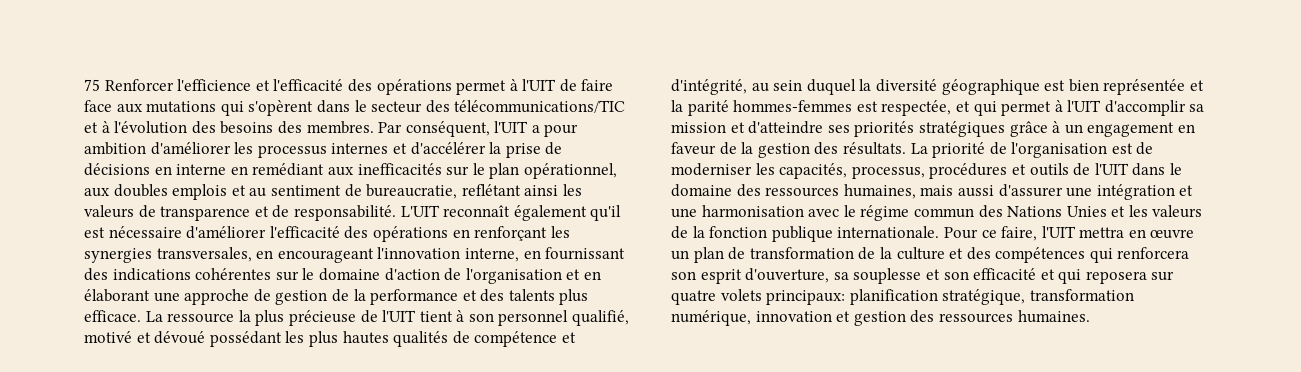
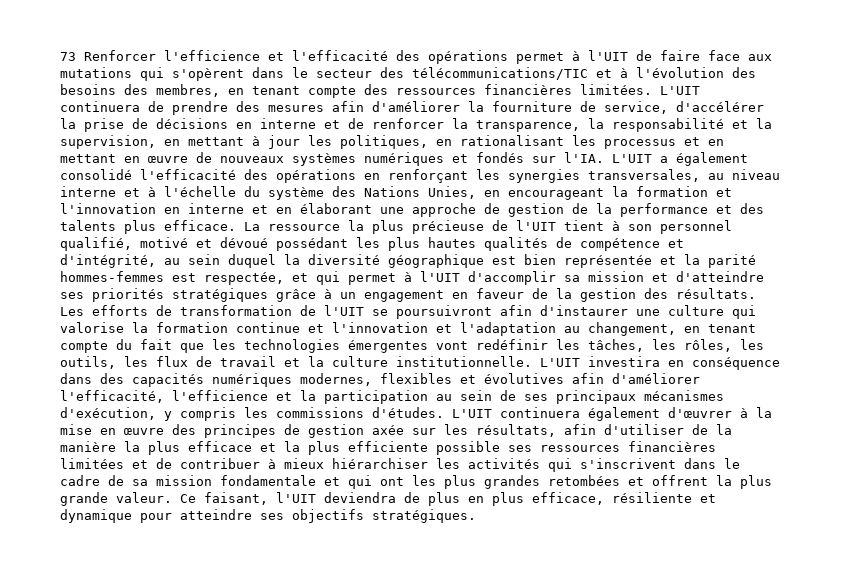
- 75 Renforcer l'efficience et l'efficacité des opérations permet à l'UIT de faire face aux mutations qui s'opèrent dans le secteur des télécommunications/TIC et à l'évolution des besoins des membres. Par conséquent, l'UIT a pour ambition d'améliorer les processus internes et d'accélérer la prise de décisions en interne en remédiant aux inefficacités sur le plan opérationnel, aux doubles emplois et au sentiment de bureaucratie, reflétant ainsi les valeurs de transparence et de responsabilité. L'UIT reconnaît également qu'il est nécessaire d'améliorer l'efficacité des opérations en renforçant les synergies transversales, en encourageant l'innovation interne, en fournissant des indications cohérentes sur le domaine d'action de l'organisation et en élaborant une approche de gestion de la performance et des talents plus efficace.
+ 73 Renforcer l'efficience et l'efficacité des opérations permet à l'UIT de faire face aux mutations qui s'opèrent dans le secteur des télécommunications/TIC et à l'évolution des besoins des membres, en tenant compte des ressources financières limitées. L'UIT continuera de prendre des mesures afin d'améliorer la fourniture de service, d'accélérer la prise de décisions en interne et de renforcer la transparence, la responsabilité et la supervision, en mettant à jour les politiques, en rationalisant les processus et en mettant en œuvre de nouveaux systèmes numériques et fondés sur l'IA. L'UIT a également consolidé l'efficacité des opérations en renforçant les synergies transversales, au niveau interne et à l'échelle du système des Nations Unies, en encourageant la formation et l'innovation en interne et en élaborant une approche de gestion de la performance et des talents plus efficace.
- La priorité de l'organisation est de moderniser les capacités, processus, procédures et outils de l'UIT dans le domaine des ressources humaines, mais aussi d'assurer une intégration et une harmonisation avec le régime commun des Nations Unies et les valeurs de la fonction publique internationale. Pour ce faire, l'UIT mettra en œuvre un plan de transformation de la culture et des compétences qui renforcera son esprit d'ouverture, sa souplesse et son efficacité et qui reposera sur quatre volets principaux: planification stratégique, transformation numérique, innovation et gestion des ressources humaines.
+ Les efforts de transformation de l'UIT se poursuivront afin d'instaurer une culture qui valorise la formation continue et l'innovation et l'adaptation au changement, en tenant compte du fait que les technologies émergentes vont redéfinir les tâches, les rôles, les outils, les flux de travail et la culture institutionnelle. L'UIT investira en conséquence dans des capacités numériques modernes, flexibles et évolutives afin d'améliorer l'efficacité, l'efficience et la participation au sein de ses principaux mécanismes d'exécution, y compris les commissions d'études. L'UIT continuera également d'œuvrer à la mise en œuvre des principes de gestion axée sur les résultats, afin d'utiliser de la manière la plus efficace et la plus efficiente possible ses ressources financières limitées et de contribuer à mieux hiérarchiser les activités qui s'inscrivent dans le cadre de sa mission fondamentale et qui ont les plus grandes retombées et offrent la plus grande valeur. Ce faisant, l'UIT deviendra de plus en plus efficace, résiliente et dynamique pour atteindre ses objectifs stratégiques.

